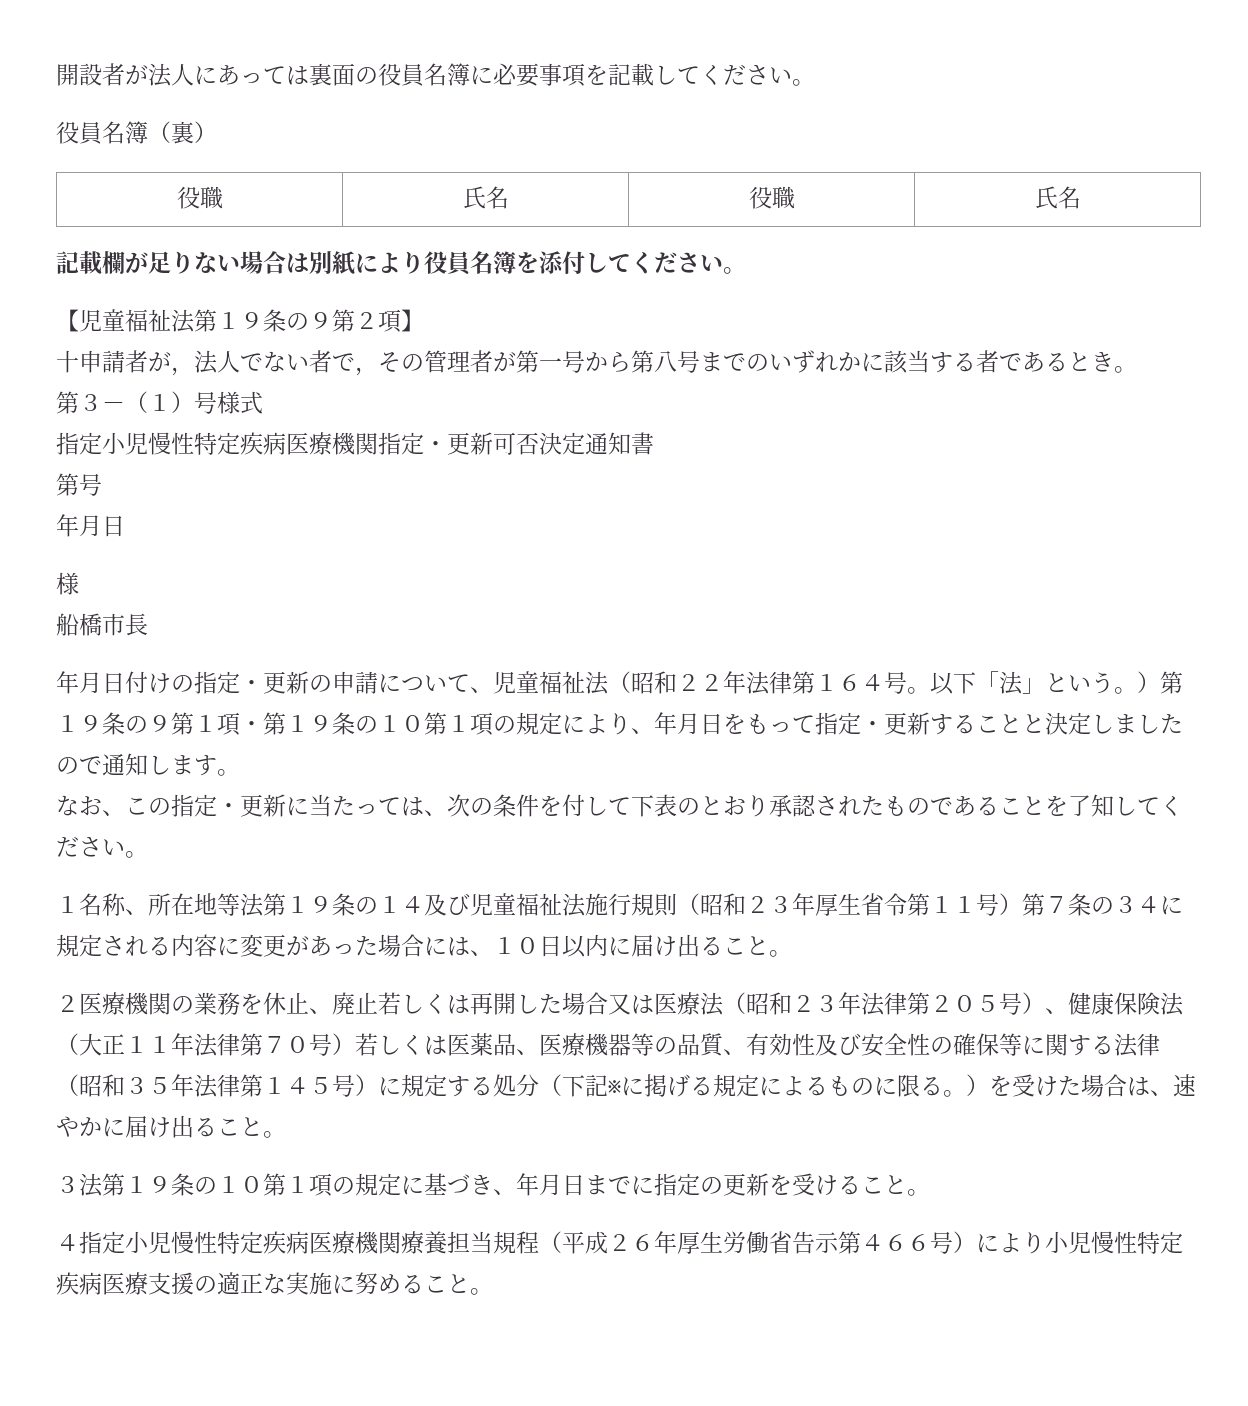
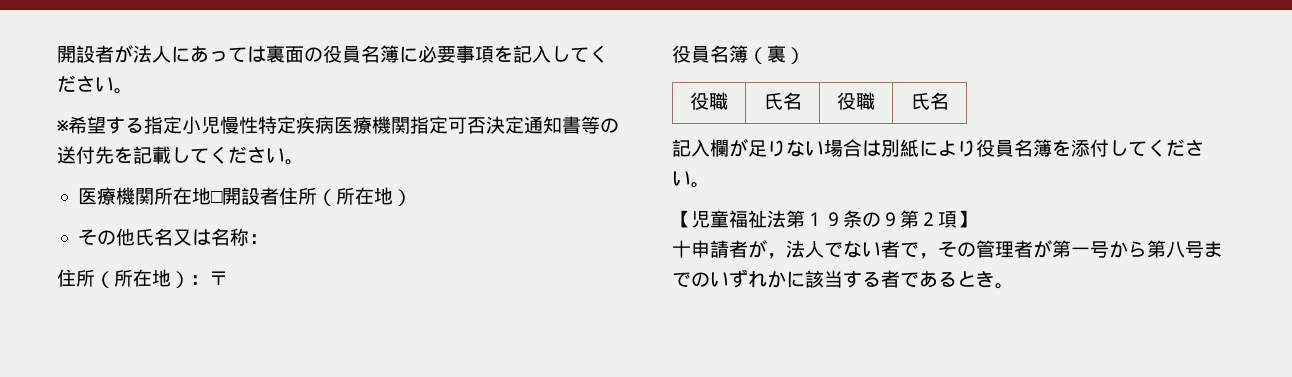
- 開設者が法人にあっては裏面の役員名簿に必要事項を記載してください。
+ 開設者が法人にあっては裏面の役員名簿に必要事項を記入してください。
+ ※希望する指定小児慢性特定疾病医療機関指定可否決定通知書等の送付先を記載してください。
+ 医療機関所在地□開設者住所（所在地）
+ その他氏名又は名称：
+ 住所（所在地）：〒
- 記載欄が足りない場合は別紙により役員名簿を添付してください。
+ 記入欄が足りない場合は別紙により役員名簿を添付してください。
- 第３－（１）号様式
- 指定小児慢性特定疾病医療機関指定・更新可否決定通知書
- 第号
- 年月日
- 様
- 船橋市長
- 年月日付けの指定・更新の申請について、児童福祉法（昭和２２年法律第１６４号。以下「法」という。）第１９条の９第１項・第１９条の１０第１項の規定により、年月日をもって指定・更新することと決定しましたので通知します。
- なお、この指定・更新に当たっては、次の条件を付して下表のとおり承認されたものであることを了知してください。
- １名称、所在地等法第１９条の１４及び児童福祉法施行規則（昭和２３年厚生省令第１１号）第７条の３４に規定される内容に変更があった場合には、１０日以内に届け出ること。
- ２医療機関の業務を休止、廃止若しくは再開した場合又は医療法（昭和２３年法律第２０５号）、健康保険法（大正１１年法律第７０号）若しくは医薬品、医療機器等の品質、有効性及び安全性の確保等に関する法律（昭和３５年法律第１４５号）に規定する処分（下記※に掲げる規定によるものに限る。）を受けた場合は、速やかに届け出ること。
- ３法第１９条の１０第１項の規定に基づき、年月日までに指定の更新を受けること。
- ４指定小児慢性特定疾病医療機関療養担当規程（平成２６年厚生労働省告示第４６６号）により小児慢性特定疾病医療支援の適正な実施に努めること。

